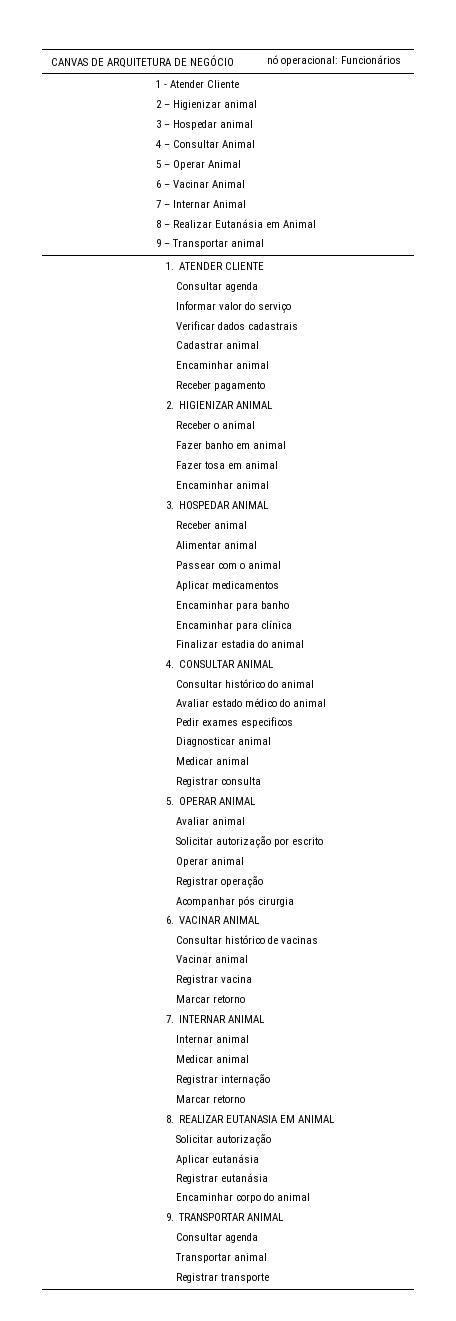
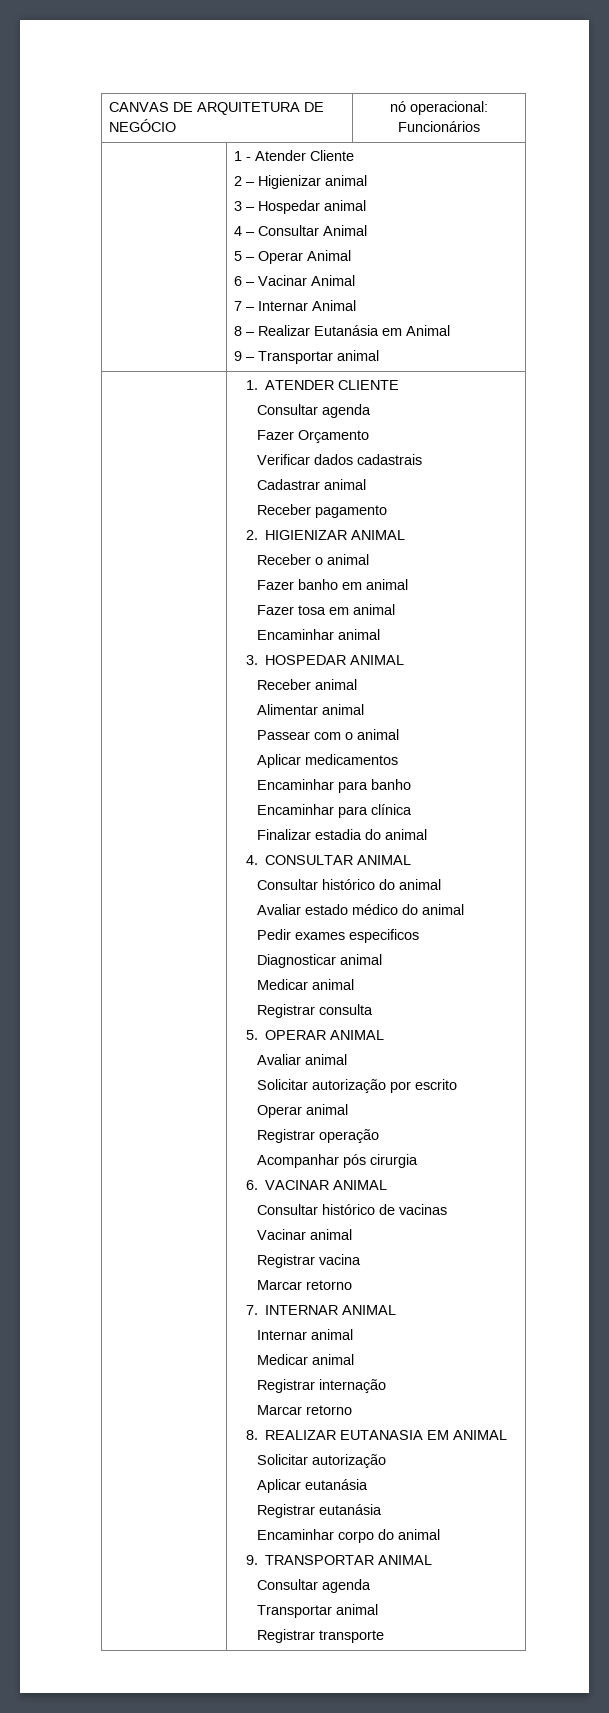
- Informar valor do serviço
+ Fazer Orçamento
  Cadastrar animal
- Encaminhar animal

